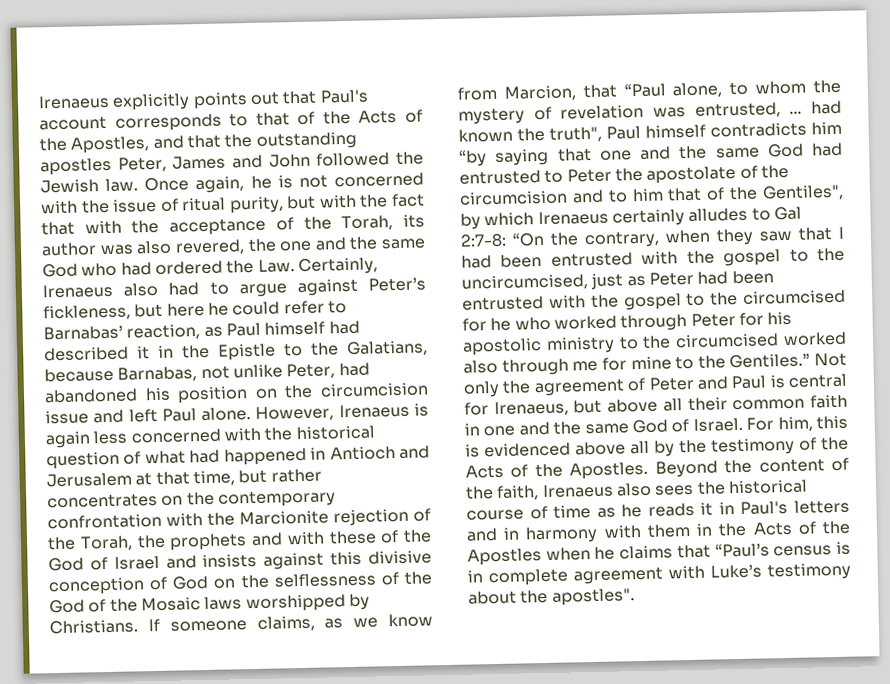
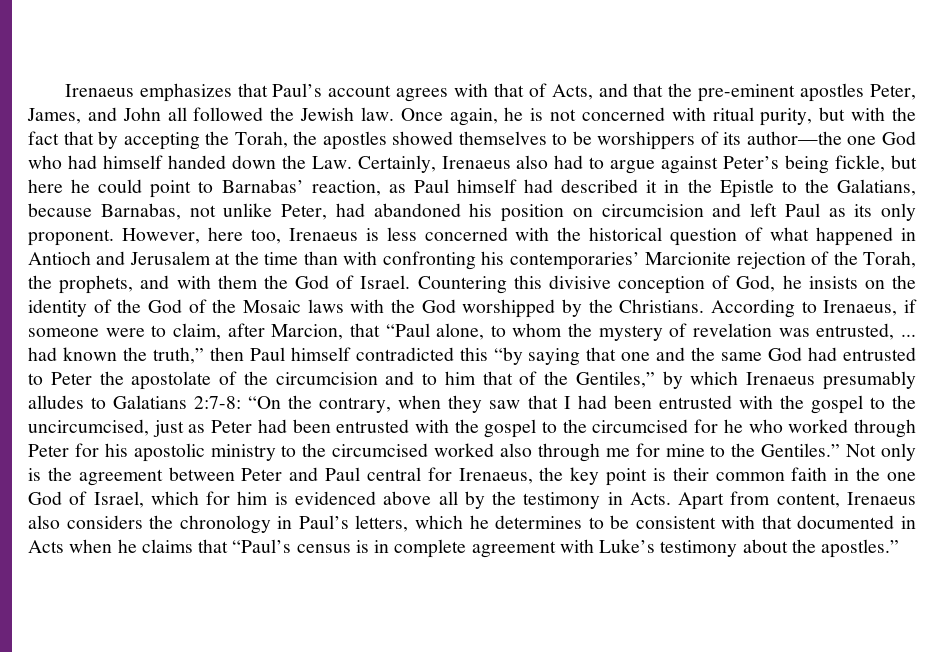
- Irenaeus explicitly points out that Paul's account corresponds to that of the Acts of the Apostles, and that the outstanding apostles Peter, James and John followed the Jewish law.
+ Irenaeus emphasizes that Paul’s account agrees with that of Acts, and that the pre-eminent apostles Peter, James, and John all followed the Jewish law.
- Once again, he is not concerned with the issue of ritual purity, but with the fact that with the acceptance of the Torah, its author was also revered, the one and the same God who had ordered the Law. Certainly, Irenaeus also had to argue against Peter’s fickleness, but here he could refer to Barnabas’ reaction, as Paul himself had described it in the Epistle to the Galatians, because Barnabas, not unlike Peter, had abandoned his position on the circumcision issue and left Paul alone. However, Irenaeus is again less concerned with the historical question of what had happened in Antioch and Jerusalem at that time, but rather concentrates on the contemporary confrontation with the Marcionite rejection of the Torah, the prophets and with these of the God of Israel and insists against this divisive conception of God on the selflessness of the God of the Mosaic laws worshipped by Christians. If someone claims, as we know from Marcion, that “Paul alone, to whom the mystery of revelation was entrusted, ... had known the truth", Paul himself contradicts him “by saying that one and the same God had entrusted to Peter the apostolate of the circumcision and to him that of the Gentiles", by which Irenaeus certainly alludes to Gal 2:7-8:
+ Once again, he is not concerned with ritual purity, but with the fact that by accepting the Torah, the apostles showed themselves to be worshippers of its author—the one God who had himself handed down the Law. Certainly, Irenaeus also had to argue against Peter’s being fickle, but here he could point to Barnabas’ reaction, as Paul himself had described it in the Epistle to the Galatians, because Barnabas, not unlike Peter, had abandoned his position on circumcision and left Paul as its only proponent. However, here too, Irenaeus is less concerned with the historical question of what happened in Antioch and Jerusalem at the time than with confronting his contemporaries’ Marcionite rejection of the Torah, the prophets, and with them the God of Israel. Countering this divisive conception of God, he insists on the identity of the God of the Mosaic laws with the God worshipped by the Christians. According to Irenaeus, if someone were to claim, after Marcion, that “Paul alone, to whom the mystery of revelation was entrusted, ... had known the truth,” then Paul himself contradicted this “by saying that one and the same God had entrusted to Peter the apostolate of the circumcision and to him that of the Gentiles,” by which Irenaeus presumably alludes to Galatians 2:7-8:
- Not only the agreement of Peter and Paul is central for Irenaeus, but above all their common faith in one and the same God of Israel. For him, this is evidenced above all by the testimony of the Acts of the Apostles. Beyond the content of the faith, Irenaeus also sees the historical course of time as he reads it in Paul's letters and in harmony with them in the Acts of the Apostles when he claims that “Paul’s census is in complete agreement with Luke’s testimony about the apostles".
+ Not only is the agreement between Peter and Paul central for Irenaeus, the key point is their common faith in the one God of Israel, which for him is evidenced above all by the testimony in Acts. Apart from content, Irenaeus also considers the chronology in Paul’s letters, which he determines to be consistent with that documented in Acts when he claims that “Paul’s census is in complete agreement with Luke’s testimony about the apostles.”

